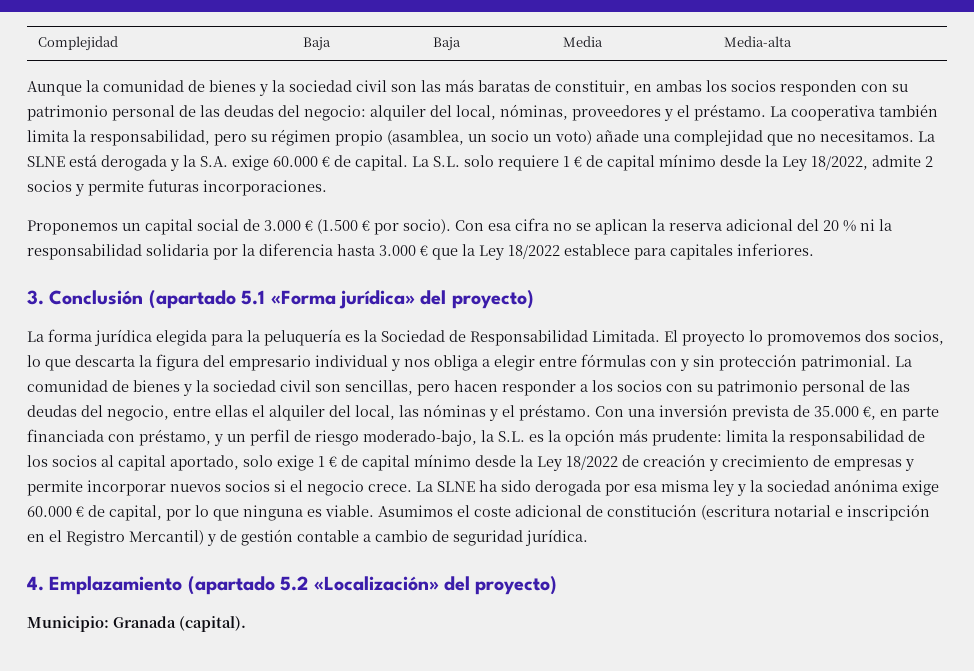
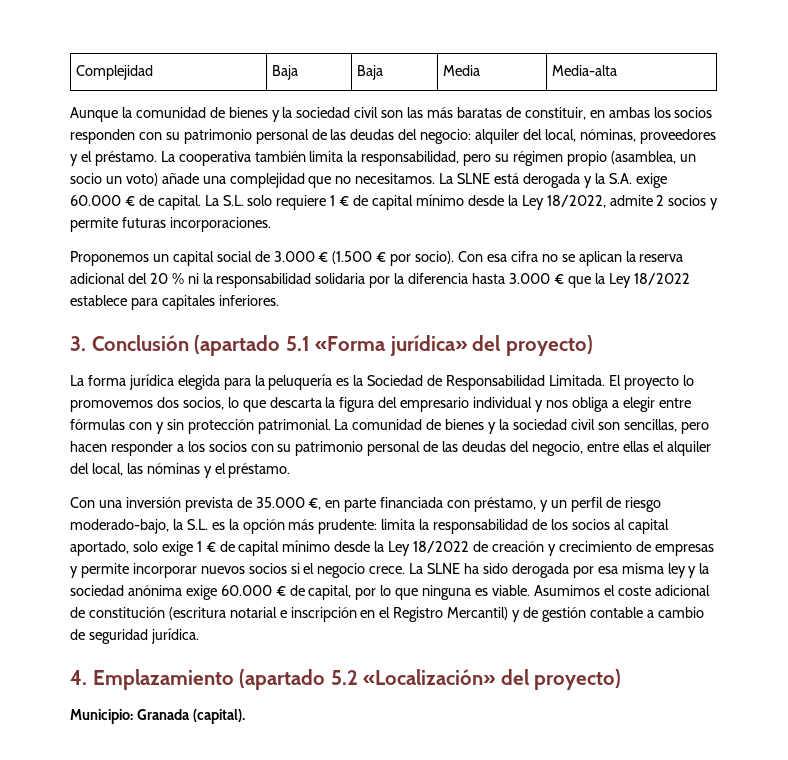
- La comunidad de bienes y la sociedad civil son sencillas, pero hacen responder a los socios con su patrimonio personal de las deudas del negocio, entre ellas el alquiler del local, las nóminas y el préstamo. Con una inversión prevista de 35.000 €, en parte financiada con préstamo, y un perfil de riesgo moderado-bajo, la S.L. es la opción más prudente:
+ La comunidad de bienes y la sociedad civil son sencillas, pero hacen responder a los socios con su patrimonio personal de las deudas del negocio, entre ellas el alquiler del local, las nóminas y el préstamo.
+ Con una inversión prevista de 35.000 €, en parte financiada con préstamo, y un perfil de riesgo moderado-bajo, la S.L. es la opción más prudente:

